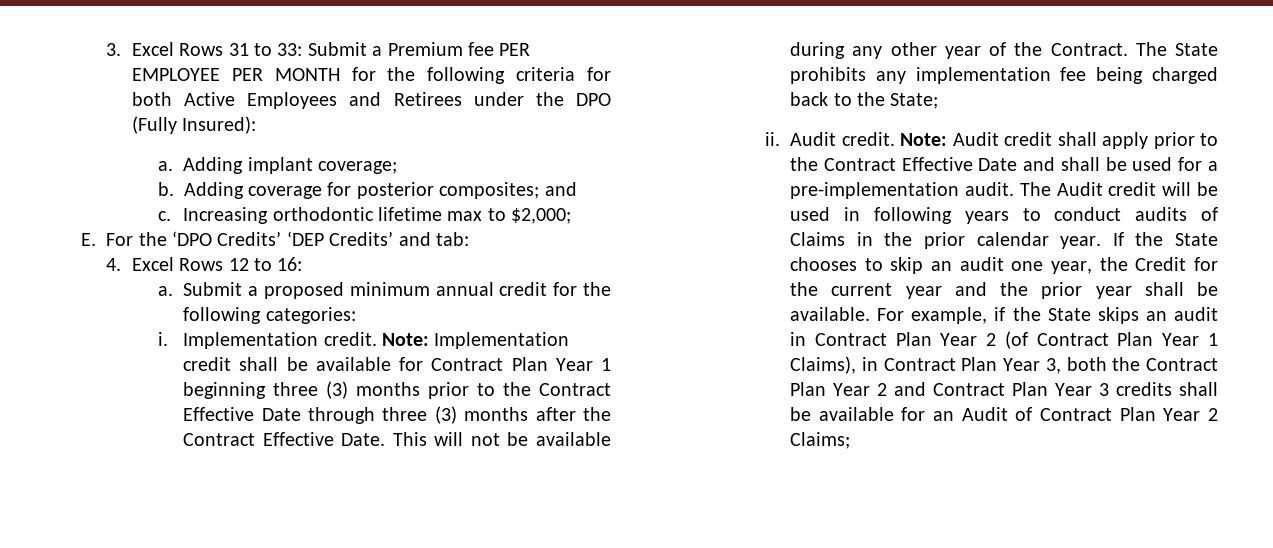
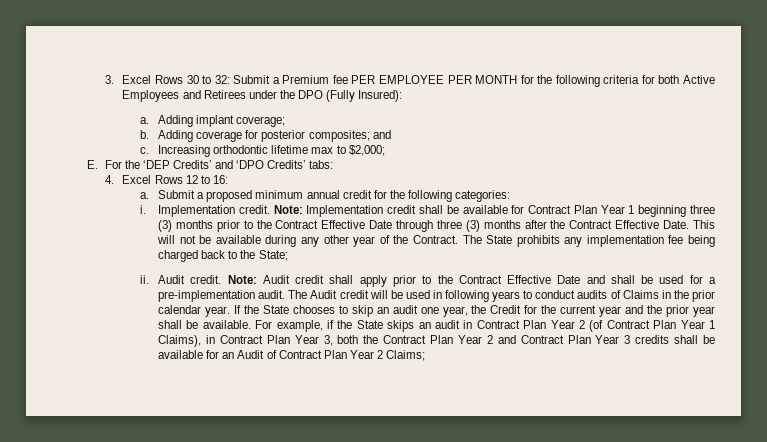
- 3. Excel Rows 31 to 33: Submit a Premium fee PER EMPLOYEE PER MONTH for the following criteria for both Active Employees and Retirees under the DPO (Fully Insured):
+ 3. Excel Rows 30 to 32: Submit a Premium fee PER EMPLOYEE PER MONTH for the following criteria for both Active Employees and Retirees under the DPO (Fully Insured):
- E. For the ‘DPO Credits’ ‘DEP Credits’ and tab:
+ E. For the ‘DEP Credits’ and ‘DPO Credits’ tabs:

